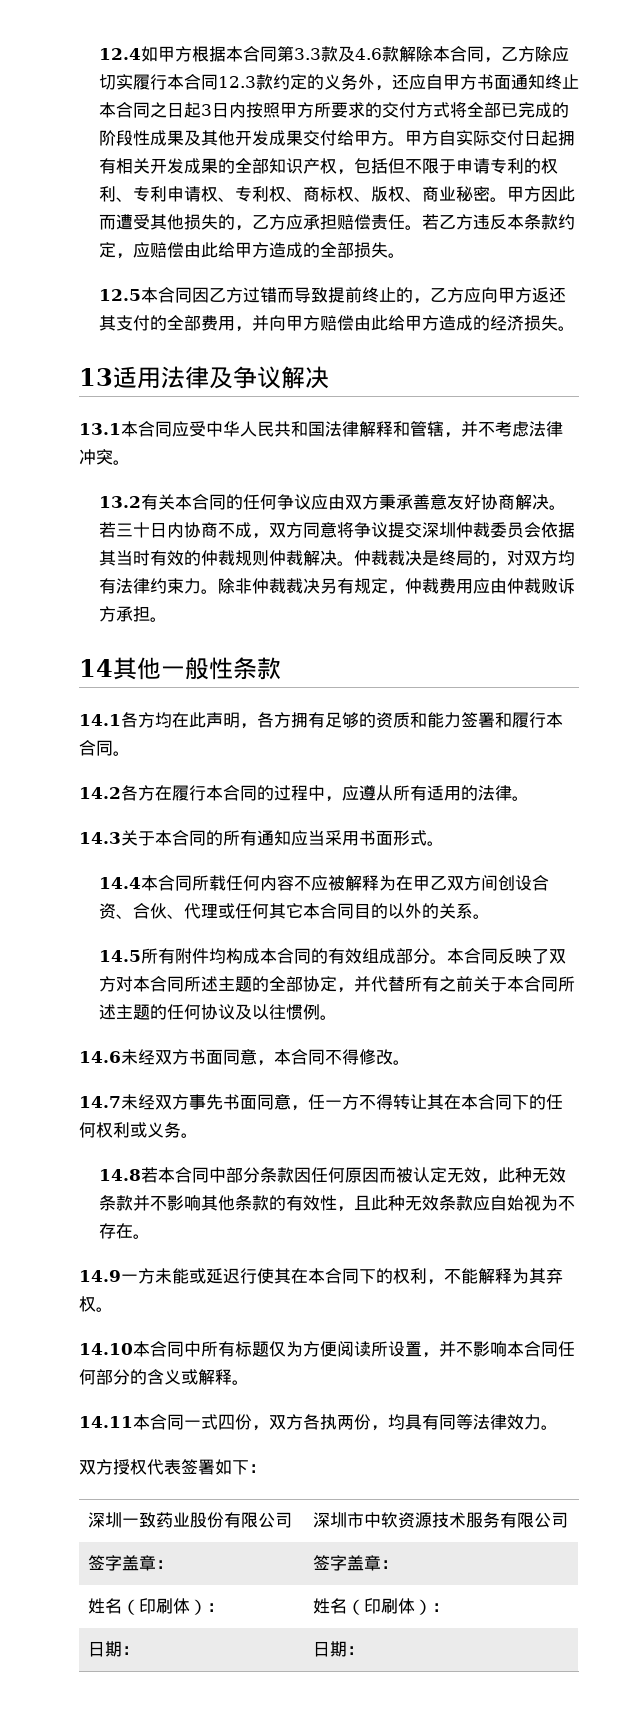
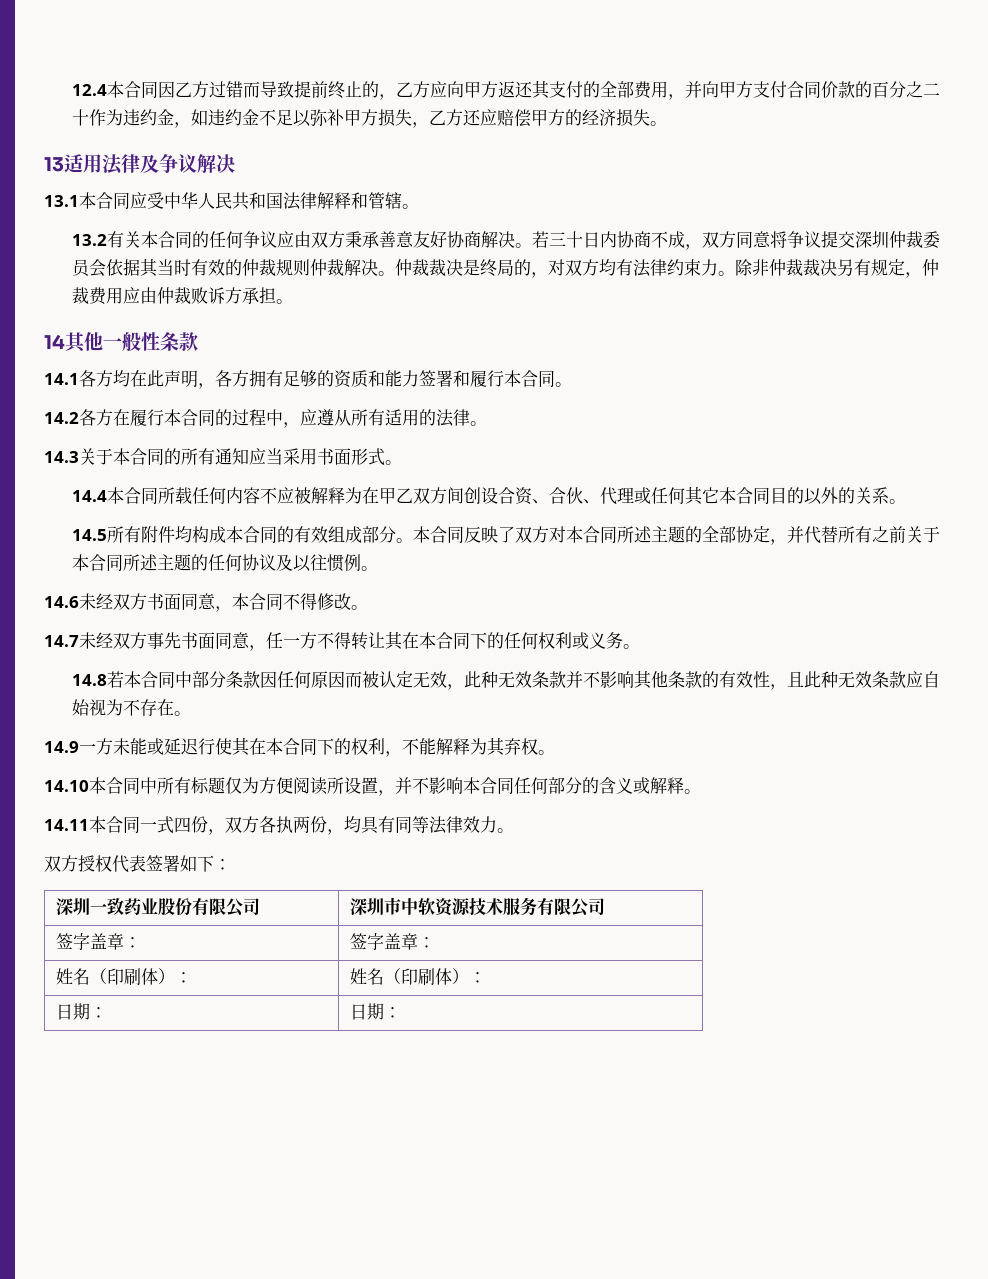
- 12.4如甲方根据本合同第3.3款及4.6款解除本合同，乙方除应切实履行本合同12.3款约定的义务外，还应自甲方书面通知终止本合同之日起3日内按照甲方所要求的交付方式将全部已完成的阶段性成果及其他开发成果交付给甲方。甲方自实际交付日起拥有相关开发成果的全部知识产权，包括但不限于申请专利的权利、专利申请权、专利权、商标权、版权、商业秘密。甲方因此而遭受其他损失的，乙方应承担赔偿责任。若乙方违反本条款约定，应赔偿由此给甲方造成的全部损失。
- 12.5本合同因乙方过错而导致提前终止的，乙方应向甲方返还其支付的全部费用，并向甲方赔偿由此给甲方造成的经济损失。
+ 12.4本合同因乙方过错而导致提前终止的，乙方应向甲方返还其支付的全部费用，并向甲方支付合同价款的百分之二十作为违约金，如违约金不足以弥补甲方损失，乙方还应赔偿甲方的经济损失。
- 13.1本合同应受中华人民共和国法律解释和管辖，并不考虑法律冲突。
+ 13.1本合同应受中华人民共和国法律解释和管辖。

